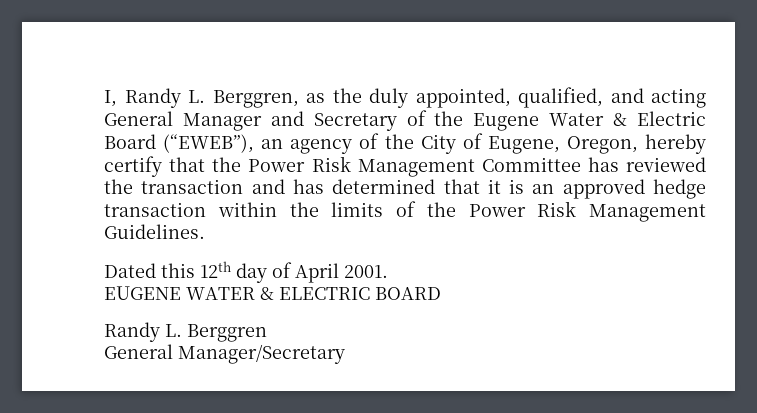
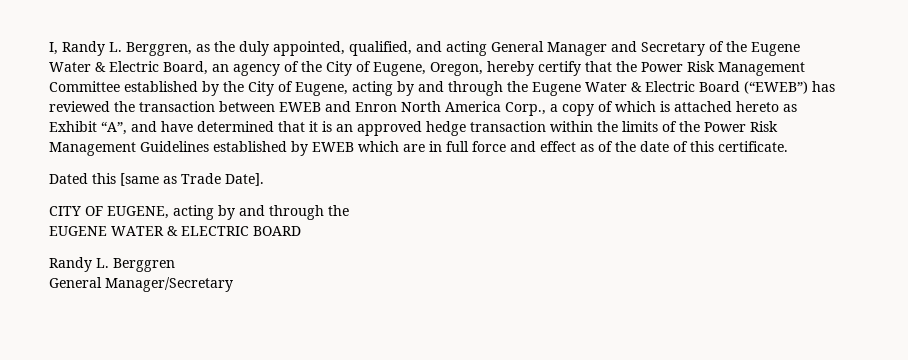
- I, Randy L. Berggren, as the duly appointed, qualified, and acting General Manager and Secretary of the Eugene Water & Electric Board (“EWEB”), an agency of the City of Eugene, Oregon, hereby certify that the Power Risk Management Committee has reviewed the transaction and has determined that it is an approved hedge transaction within the limits of the Power Risk Management Guidelines.
- Dated this 12th day of April 2001.
+ I, Randy L. Berggren, as the duly appointed, qualified, and acting General Manager and Secretary of the Eugene Water & Electric Board, an agency of the City of Eugene, Oregon, hereby certify that the Power Risk Management Committee established by the City of Eugene, acting by and through the Eugene Water & Electric Board (“EWEB”) has reviewed the transaction between EWEB and Enron North America Corp., a copy of which is attached hereto as Exhibit “A”, and have determined that it is an approved hedge transaction within the limits of the Power Risk Management Guidelines established by EWEB which are in full force and effect as of the date of this certificate.
+ Dated this [same as Trade Date].
+ CITY OF EUGENE, acting by and through the

